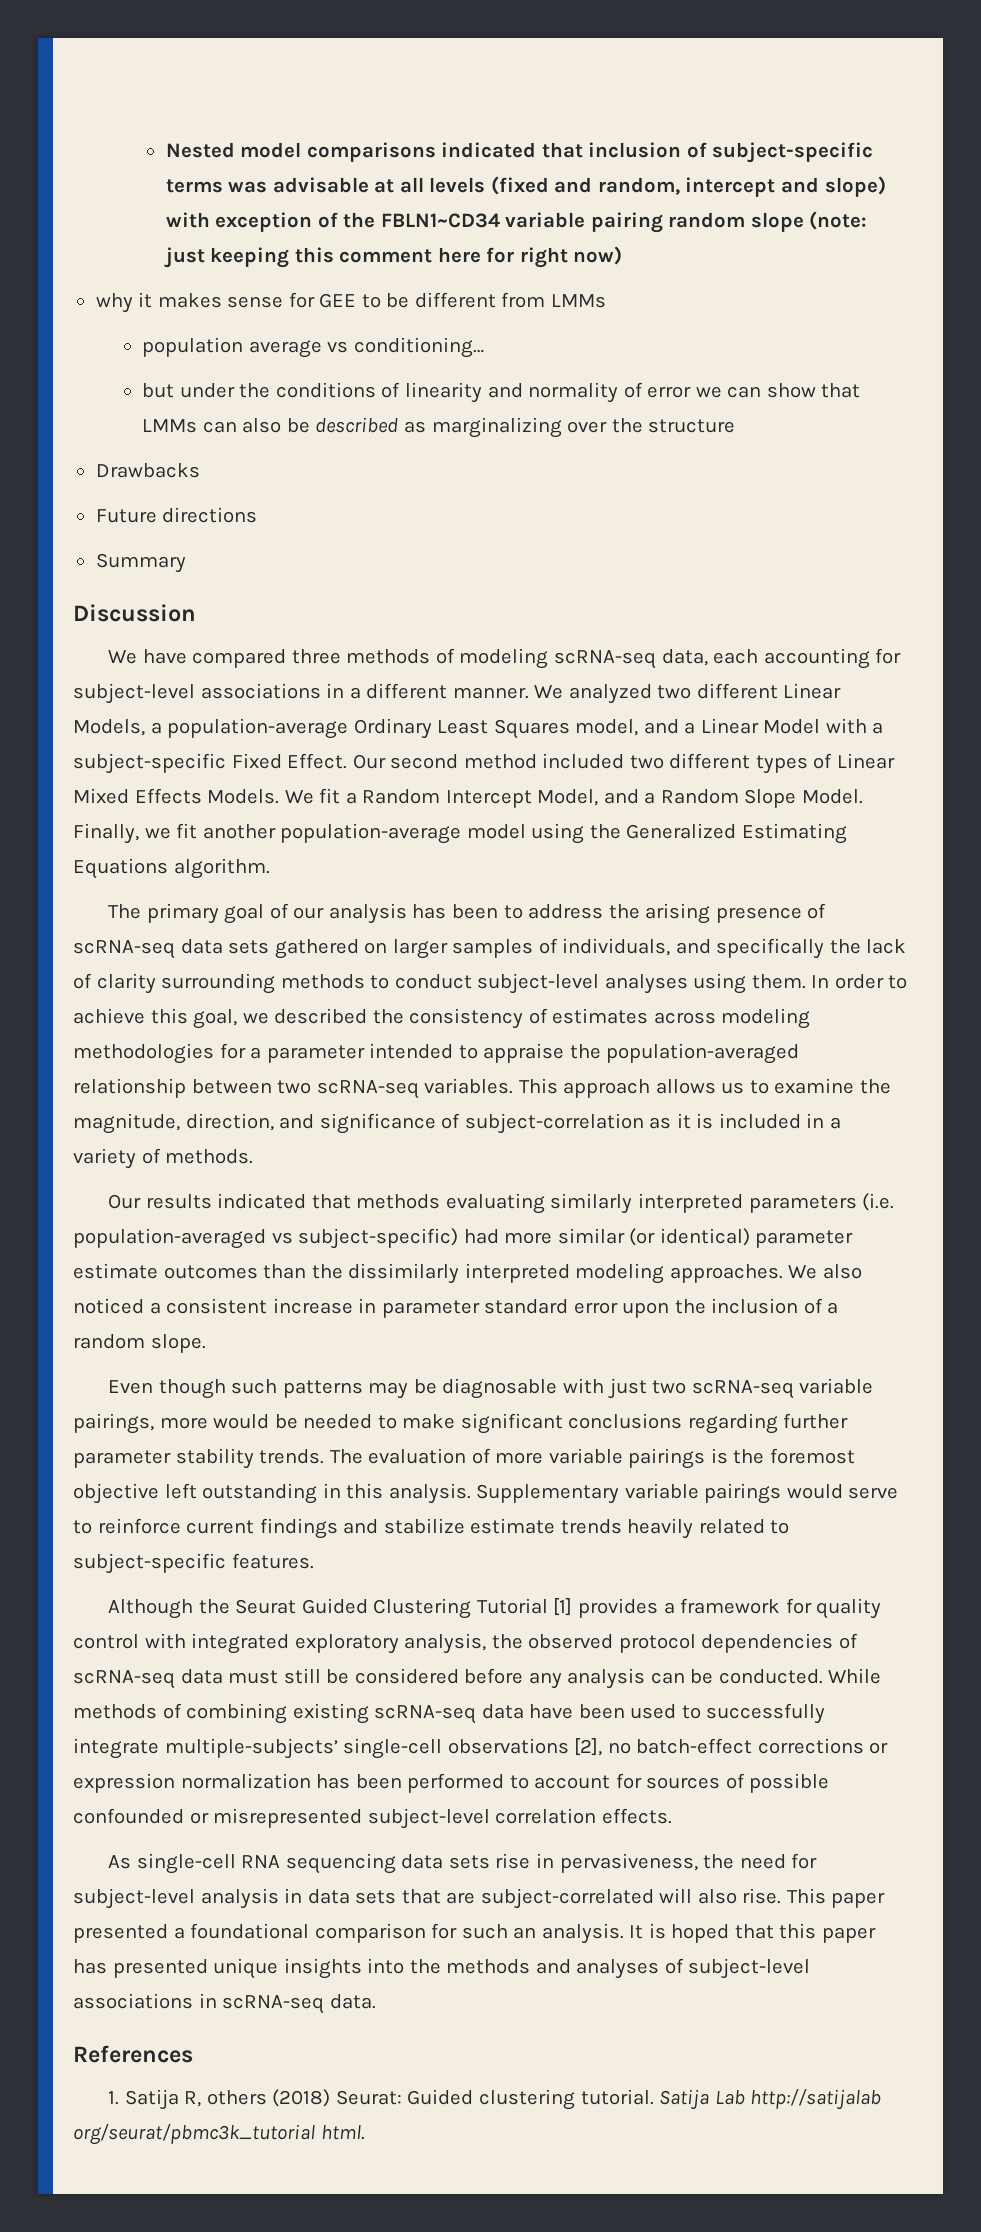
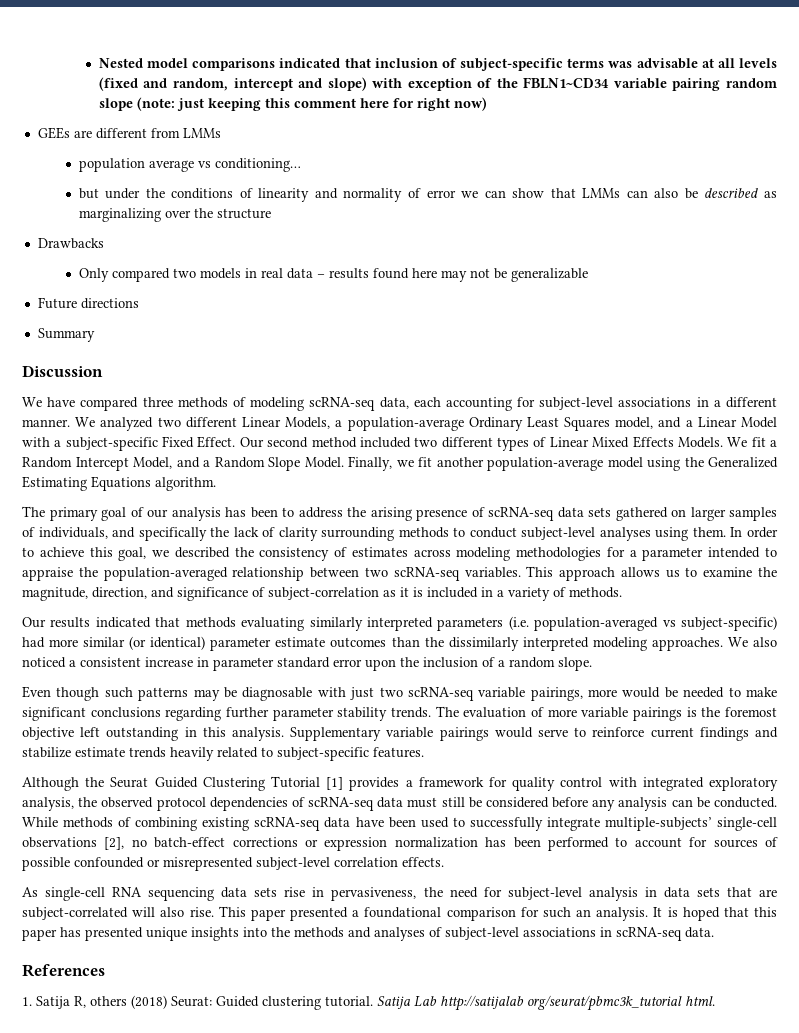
- why it makes sense for GEE to be different from LMMs
+ GEEs are different from LMMs
+ Only compared two models in real data – results found here may not be generalizable

